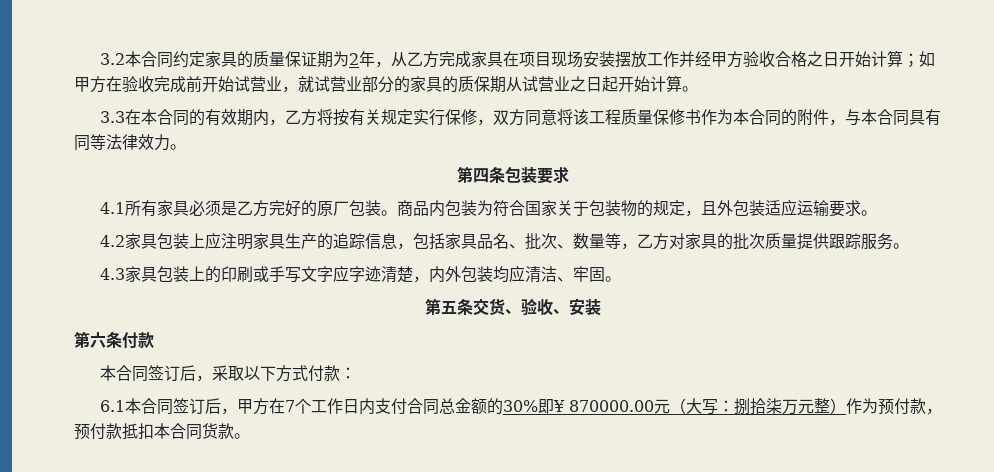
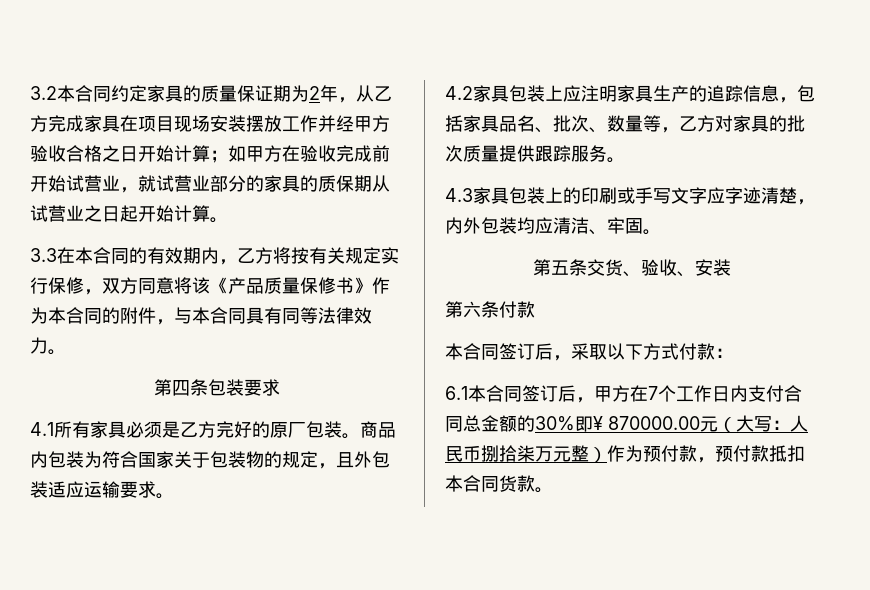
- 3.3在本合同的有效期内，乙方将按有关规定实行保修，双方同意将该工程质量保修书作为本合同的附件，与本合同具有同等法律效力。
+ 3.3在本合同的有效期内，乙方将按有关规定实行保修，双方同意将该《产品质量保修书》作为本合同的附件，与本合同具有同等法律效力。
- 6.1本合同签订后，甲方在7个工作日内支付合同总金额的30%即¥ 870000.00元（大写：捌拾柒万元整）作为预付款，预付款抵扣本合同货款。
+ 6.1本合同签订后，甲方在7个工作日内支付合同总金额的30%即¥ 870000.00元（大写：人民币捌拾柒万元整）作为预付款，预付款抵扣本合同货款。

